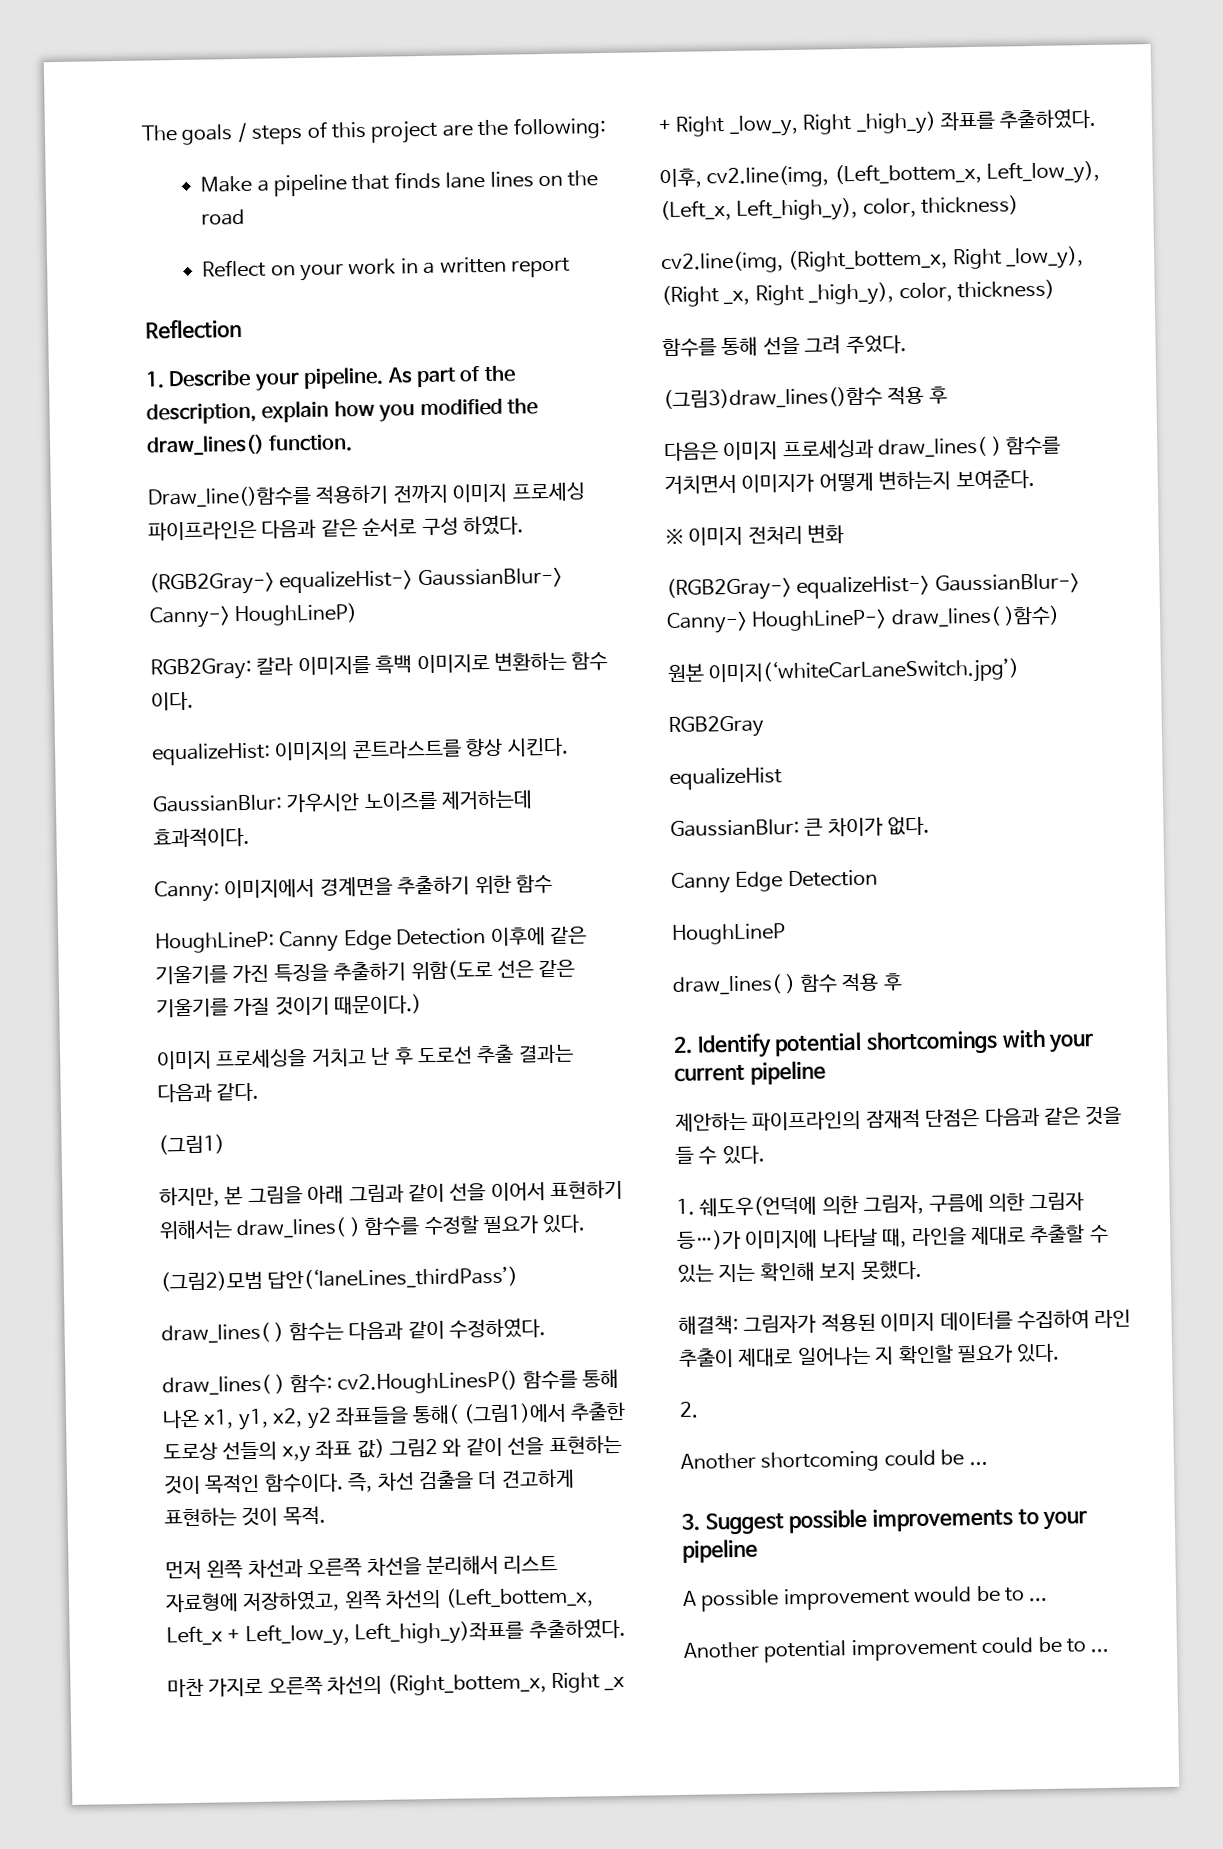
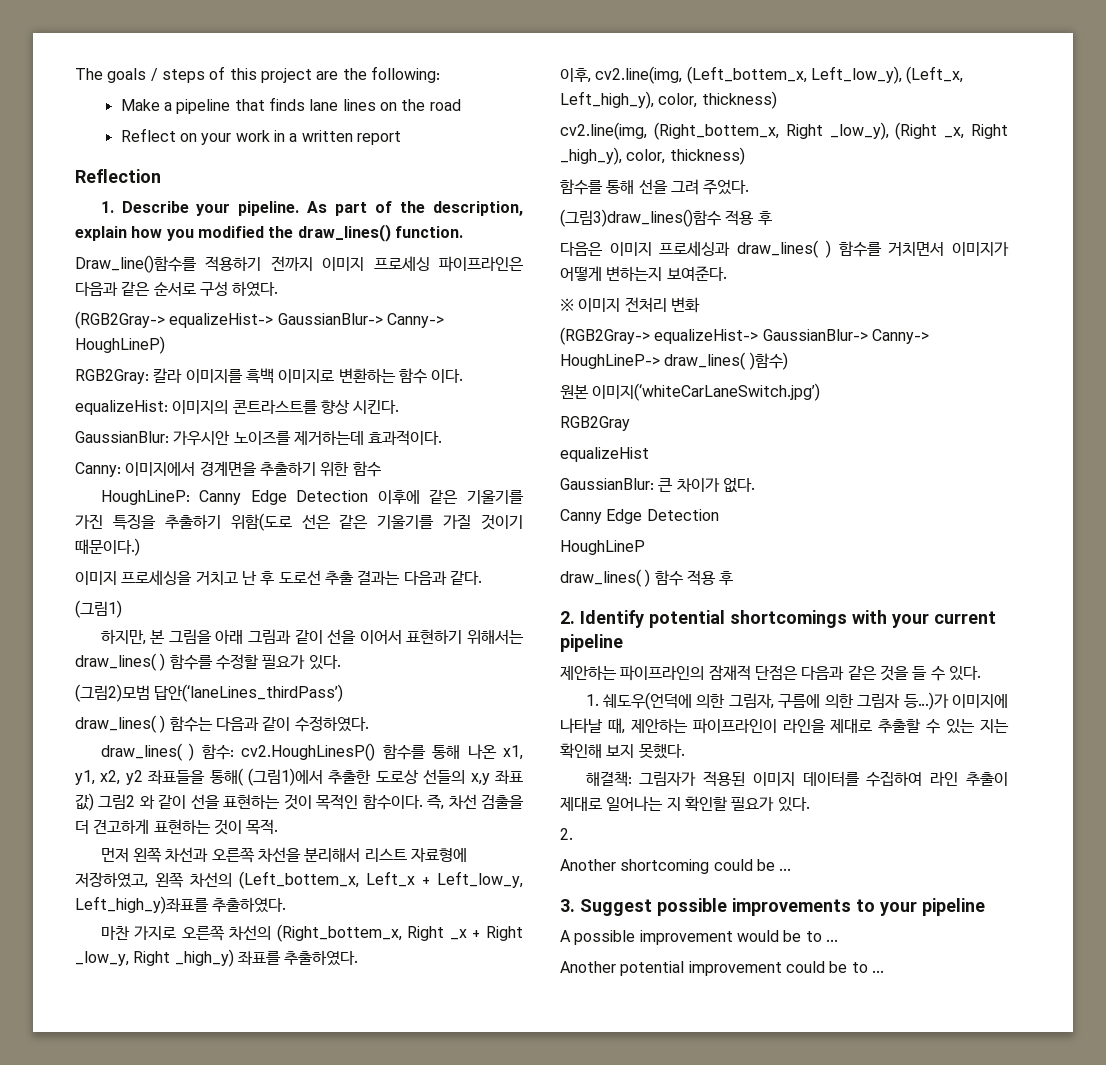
- 1. 쉐도우(언덕에 의한 그림자, 구름에 의한 그림자 등…)가 이미지에 나타날 때, 라인을 제대로 추출할 수 있는 지는 확인해 보지 못했다.
+ 1. 쉐도우(언덕에 의한 그림자, 구름에 의한 그림자 등…)가 이미지에 나타날 때, 제안하는 파이프라인이 라인을 제대로 추출할 수 있는 지는 확인해 보지 못했다.

